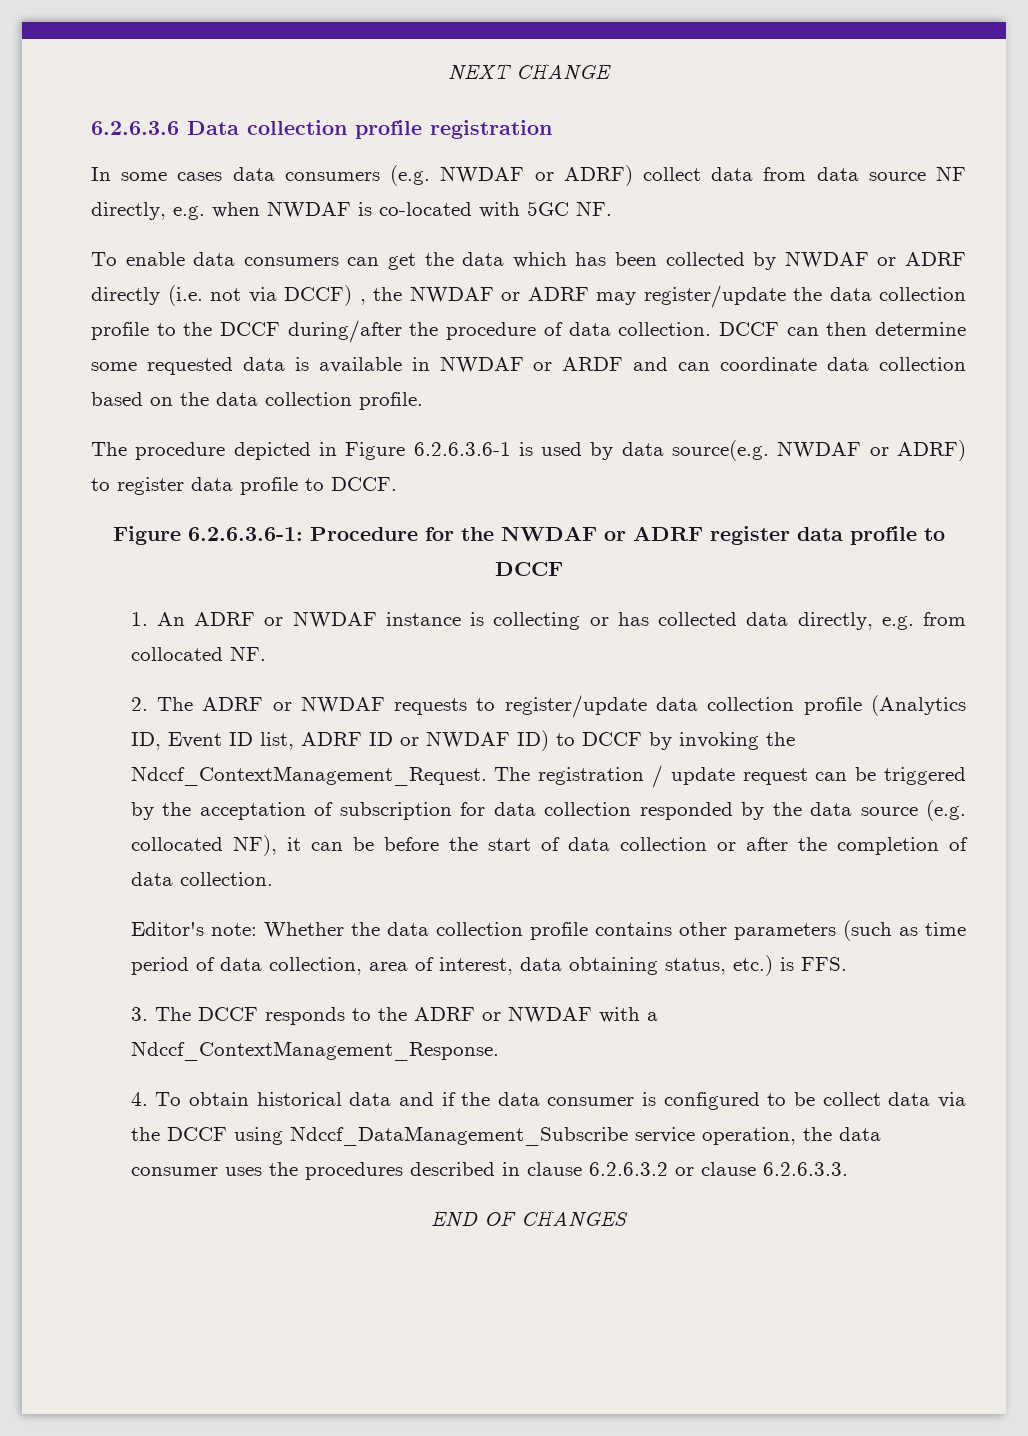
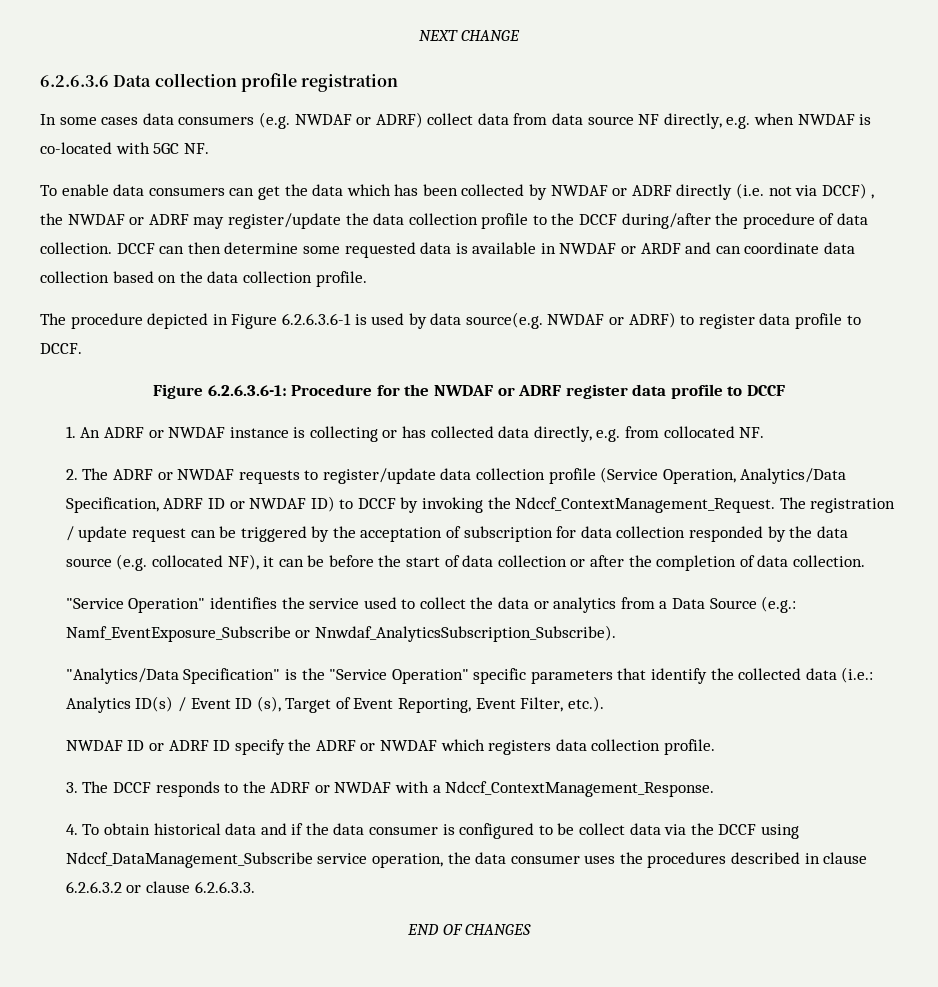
- 2. The ADRF or NWDAF requests to register/update data collection profile (Analytics ID, Event ID list, ADRF ID or NWDAF ID) to DCCF by invoking the Ndccf_ContextManagement_Request.
+ 2. The ADRF or NWDAF requests to register/update data collection profile (Service Operation, Analytics/Data Specification, ADRF ID or NWDAF ID) to DCCF by invoking the Ndccf_ContextManagement_Request.
- Editor's note: Whether the data collection profile contains other parameters (such as time period of data collection, area of interest, data obtaining status, etc.) is FFS.
+ "Service Operation" identifies the service used to collect the data or analytics from a Data Source (e.g.: Namf_EventExposure_Subscribe or Nnwdaf_AnalyticsSubscription_Subscribe).
+ "Analytics/Data Specification" is the "Service Operation" specific parameters that identify the collected data (i.e.: Analytics ID(s) / Event ID (s), Target of Event Reporting, Event Filter, etc.).
+ NWDAF ID or ADRF ID specify the ADRF or NWDAF which registers data collection profile.

